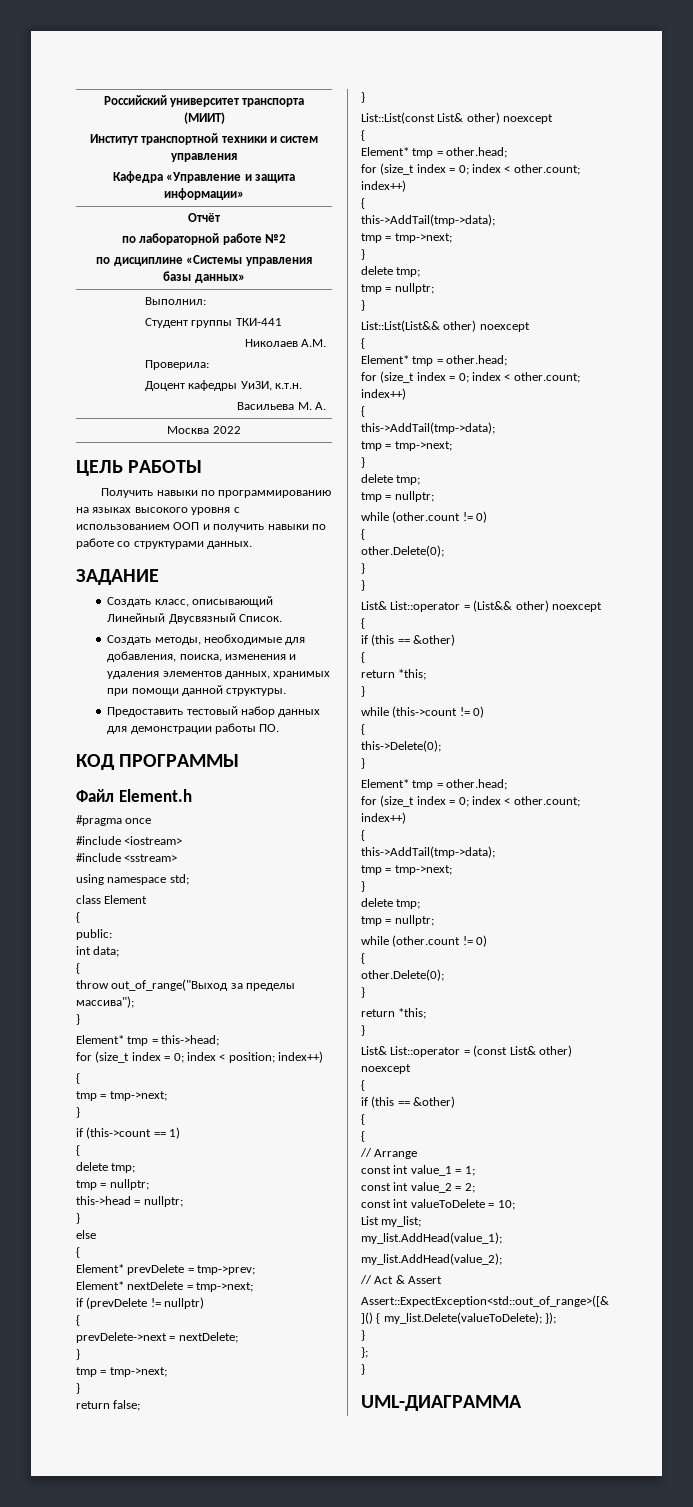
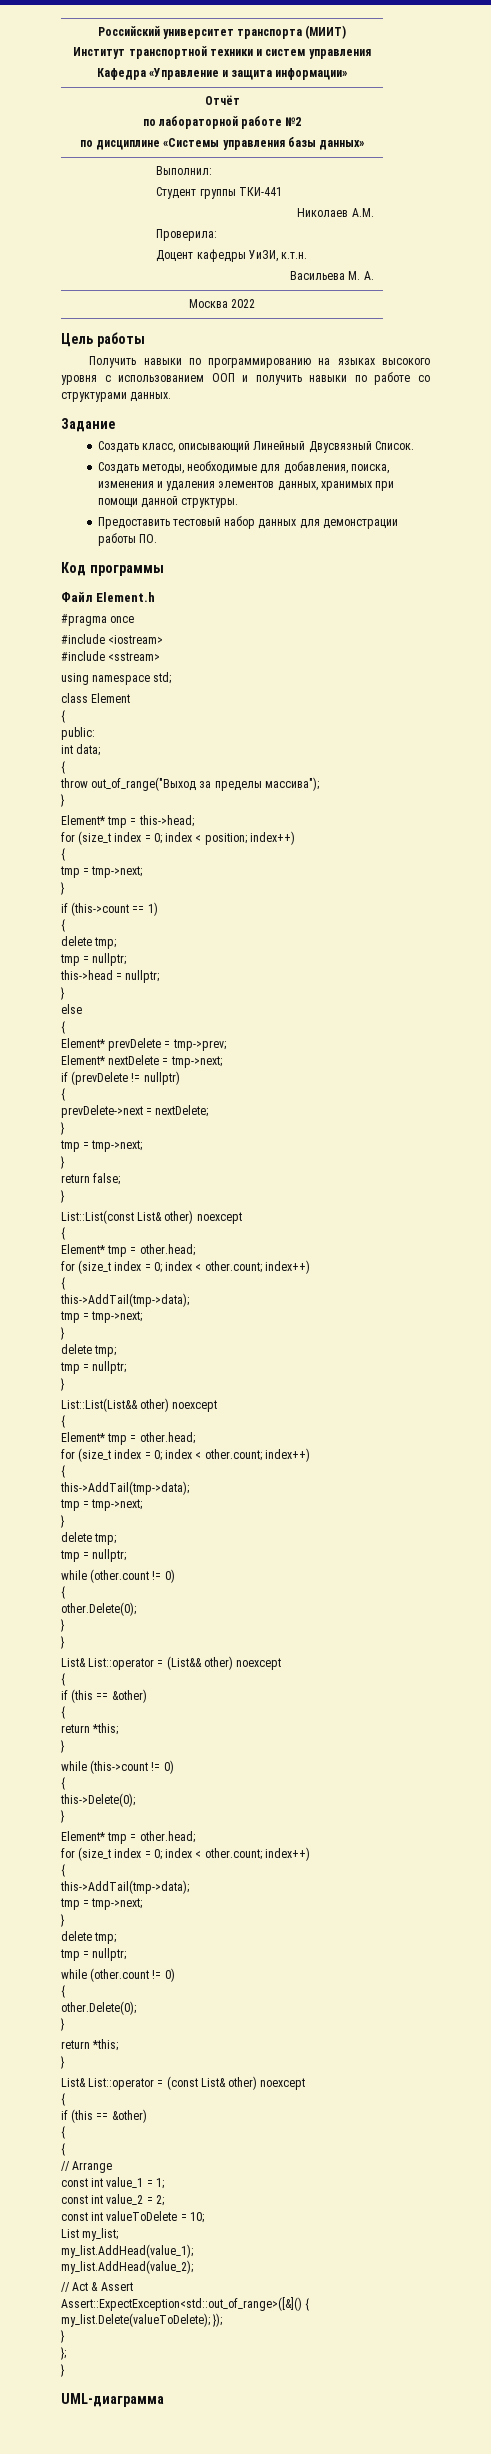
- ЦЕЛЬ РАБОТЫ
+ Цель работы
- ЗАДАНИЕ
+ Задание
- КОД ПРОГРАММЫ
+ Код программы
- UML-ДИАГРАММА
+ UML-диаграмма

